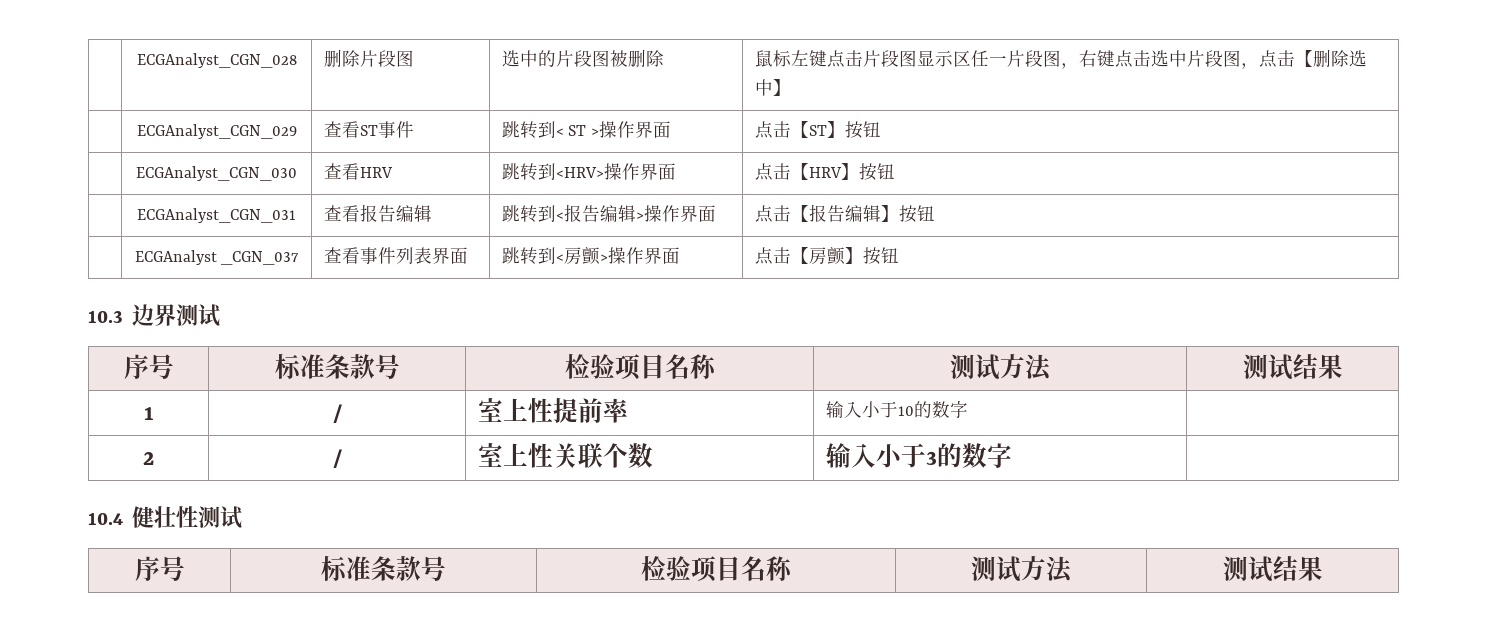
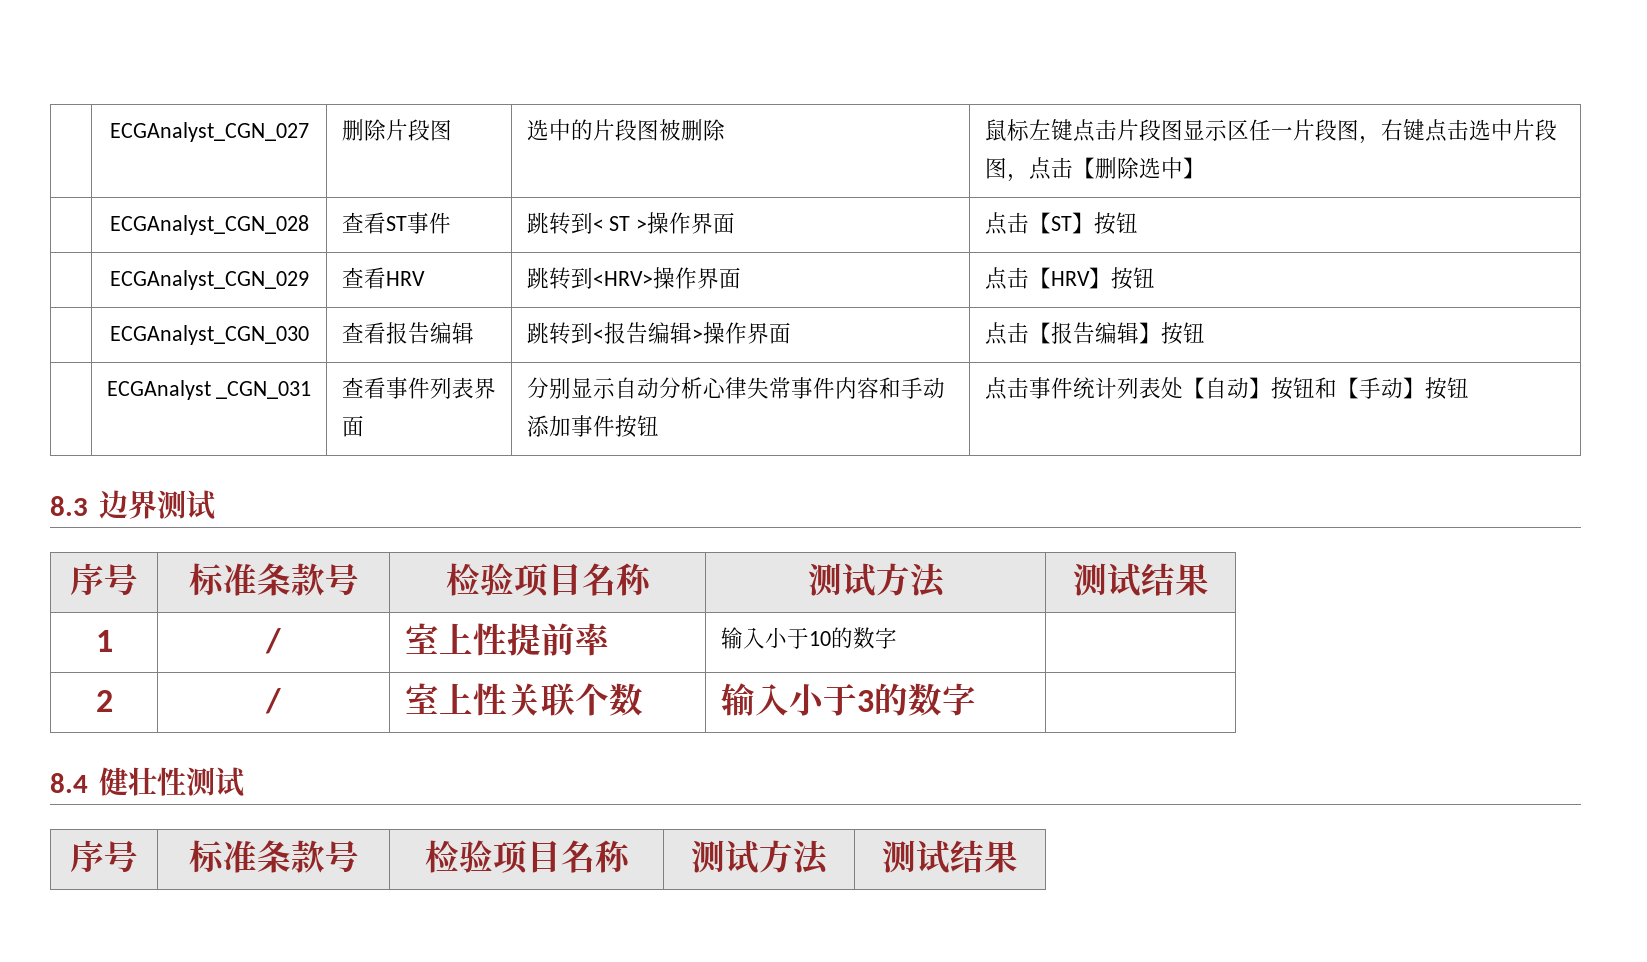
- | ECGAnalyst_CGN_028 | 删除片段图 | 选中的片段图被删除 | 鼠标左键点击片段图显示区任一片段图，右键点击选中片段图，点击【删除选中】
+ | ECGAnalyst_CGN_027 | 删除片段图 | 选中的片段图被删除 | 鼠标左键点击片段图显示区任一片段图，右键点击选中片段图，点击【删除选中】
- | ECGAnalyst_CGN_029 | 查看ST事件 | 跳转到< ST >操作界面 | 点击【ST】按钮
+ | ECGAnalyst_CGN_028 | 查看ST事件 | 跳转到< ST >操作界面 | 点击【ST】按钮
- | ECGAnalyst_CGN_030 | 查看HRV | 跳转到<HRV>操作界面 | 点击【HRV】按钮
+ | ECGAnalyst_CGN_029 | 查看HRV | 跳转到<HRV>操作界面 | 点击【HRV】按钮
- | ECGAnalyst_CGN_031 | 查看报告编辑 | 跳转到<报告编辑>操作界面 | 点击【报告编辑】按钮
+ | ECGAnalyst_CGN_030 | 查看报告编辑 | 跳转到<报告编辑>操作界面 | 点击【报告编辑】按钮
- | ECGAnalyst _CGN_037 | 查看事件列表界面 | 跳转到<房颤>操作界面 | 点击【房颤】按钮
- 10.3边界测试
+ | ECGAnalyst _CGN_031 | 查看事件列表界面 | 分别显示自动分析心律失常事件内容和手动添加事件按钮 | 点击事件统计列表处【自动】按钮和【手动】按钮
+ 8.3边界测试
- 10.4健壮性测试
+ 8.4健壮性测试

